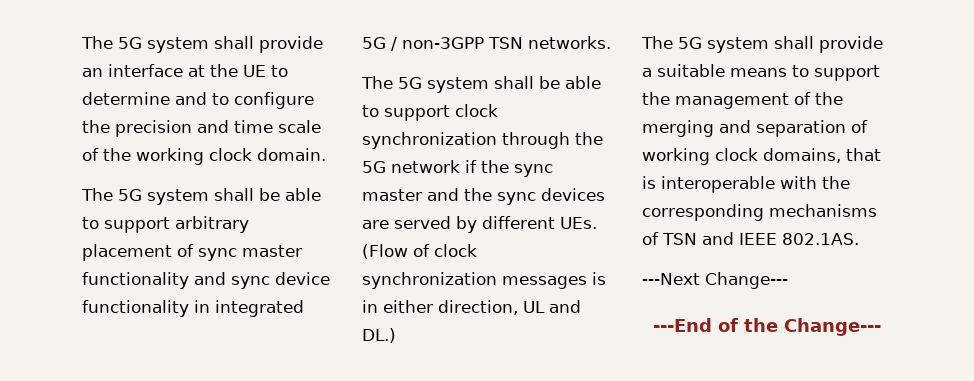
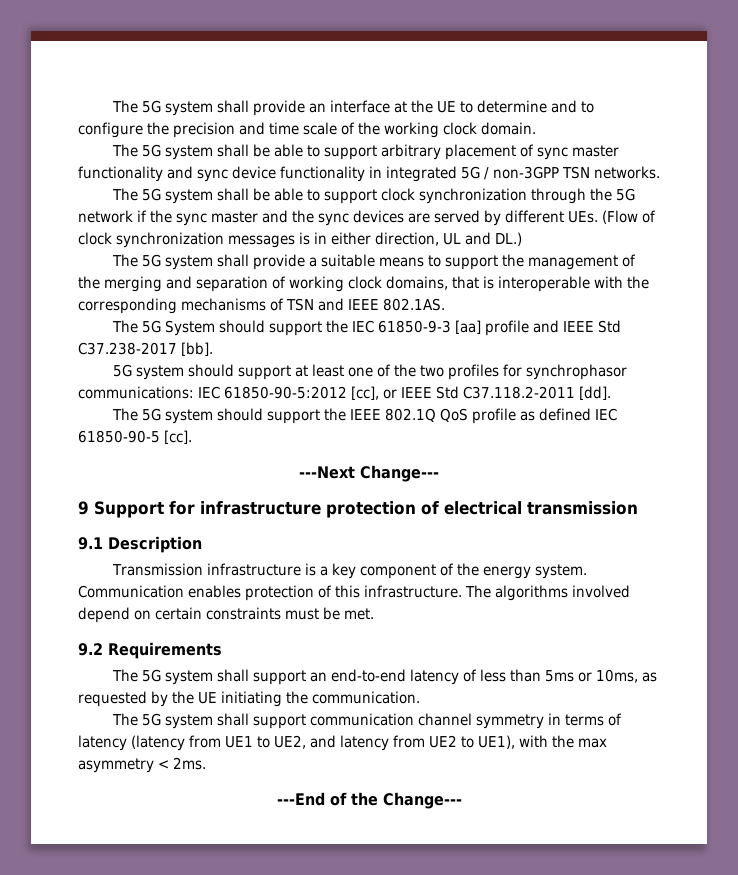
+ The 5G System should support the IEC 61850-9-3 [aa] profile and IEEE Std C37.238-2017 [bb].
+ 5G system should support at least one of the two profiles for synchrophasor communications: IEC 61850-90-5:2012 [cc], or IEEE Std C37.118.2-2011 [dd].
+ The 5G system should support the IEEE 802.1Q QoS profile as defined IEC 61850-90-5 [cc].
  ---Next Change---
+ 9 Support for infrastructure protection of electrical transmission
+ 9.1 Description
+ Transmission infrastructure is a key component of the energy system. Communication enables protection of this infrastructure. The algorithms involved depend on certain constraints must be met.
+ 9.2 Requirements
+ The 5G system shall support an end-to-end latency of less than 5ms or 10ms, as requested by the UE initiating the communication.
+ The 5G system shall support communication channel symmetry in terms of latency (latency from UE1 to UE2, and latency from UE2 to UE1), with the max asymmetry < 2ms.

